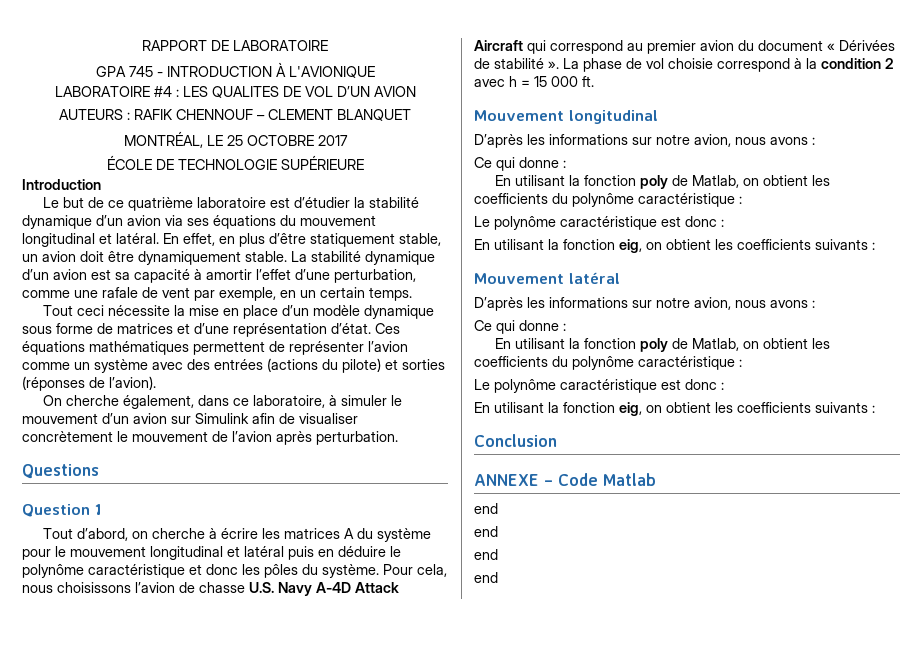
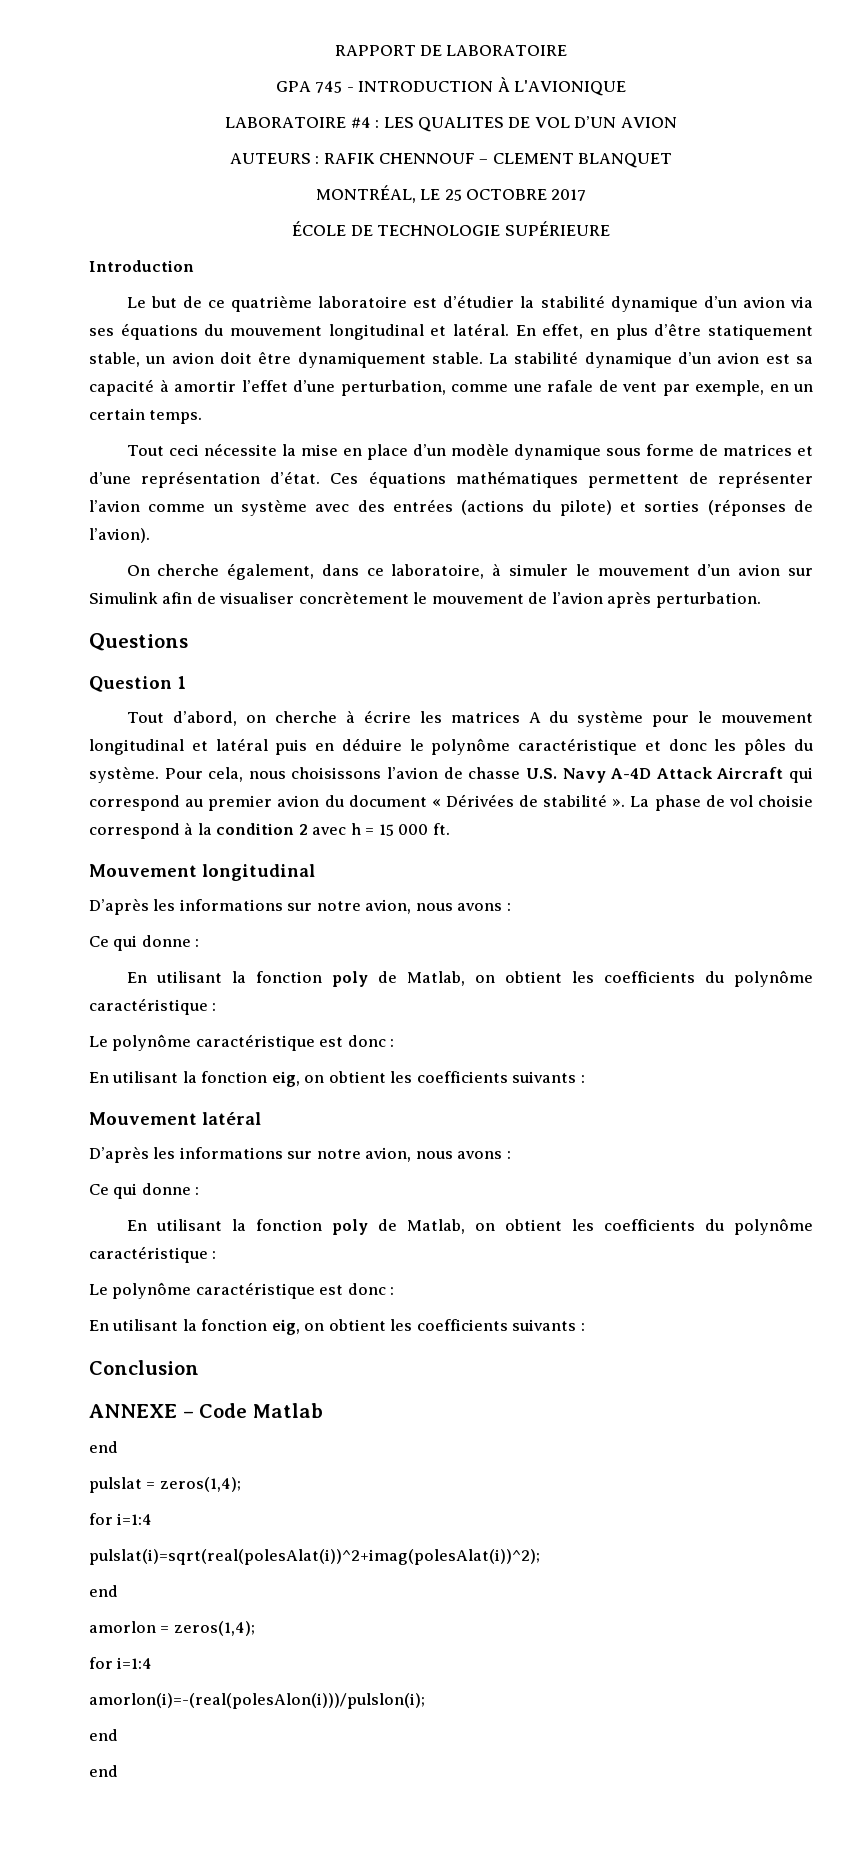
  ANNEXE – Code Matlab
  end
+ pulslat = zeros(1,4);
+ for i=1:4
+ pulslat(i)=sqrt(real(polesAlat(i))^2+imag(polesAlat(i))^2);
  end
+ amorlon = zeros(1,4);
+ for i=1:4
+ amorlon(i)=-(real(polesAlon(i)))/pulslon(i);

